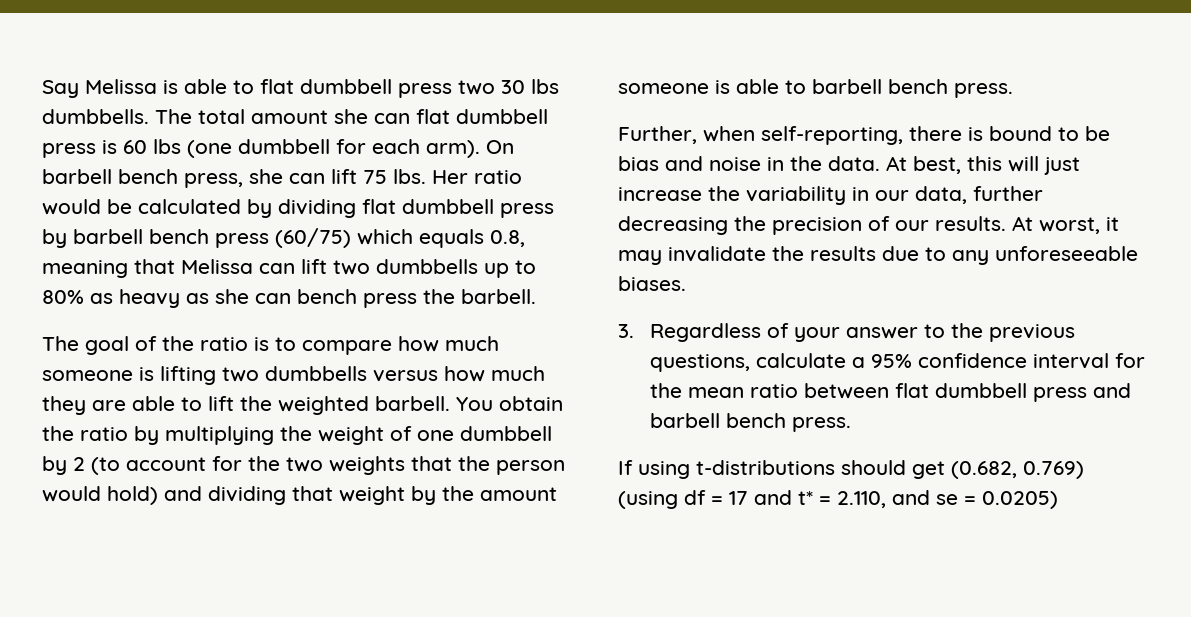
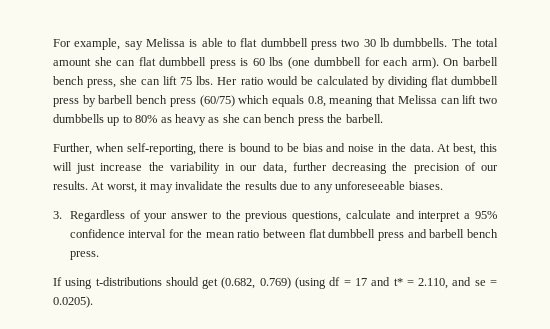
- Say Melissa is able to flat dumbbell press two 30 lbs dumbbells.
+ For example, say Melissa is able to flat dumbbell press two 30 lb dumbbells.
- The goal of the ratio is to compare how much someone is lifting two dumbbells versus how much they are able to lift the weighted barbell. You obtain the ratio by multiplying the weight of one dumbbell by 2 (to account for the two weights that the person would hold) and dividing that weight by the amount someone is able to barbell bench press.
- 3. Regardless of your answer to the previous questions, calculate a 95% confidence interval for the mean ratio between flat dumbbell press and barbell bench press.
+ 3. Regardless of your answer to the previous questions, calculate and interpret a 95% confidence interval for the mean ratio between flat dumbbell press and barbell bench press.
- If using t-distributions should get (0.682, 0.769) (using df = 17 and t* = 2.110, and se = 0.0205)
+ If using t-distributions should get (0.682, 0.769) (using df = 17 and t* = 2.110, and se = 0.0205).

